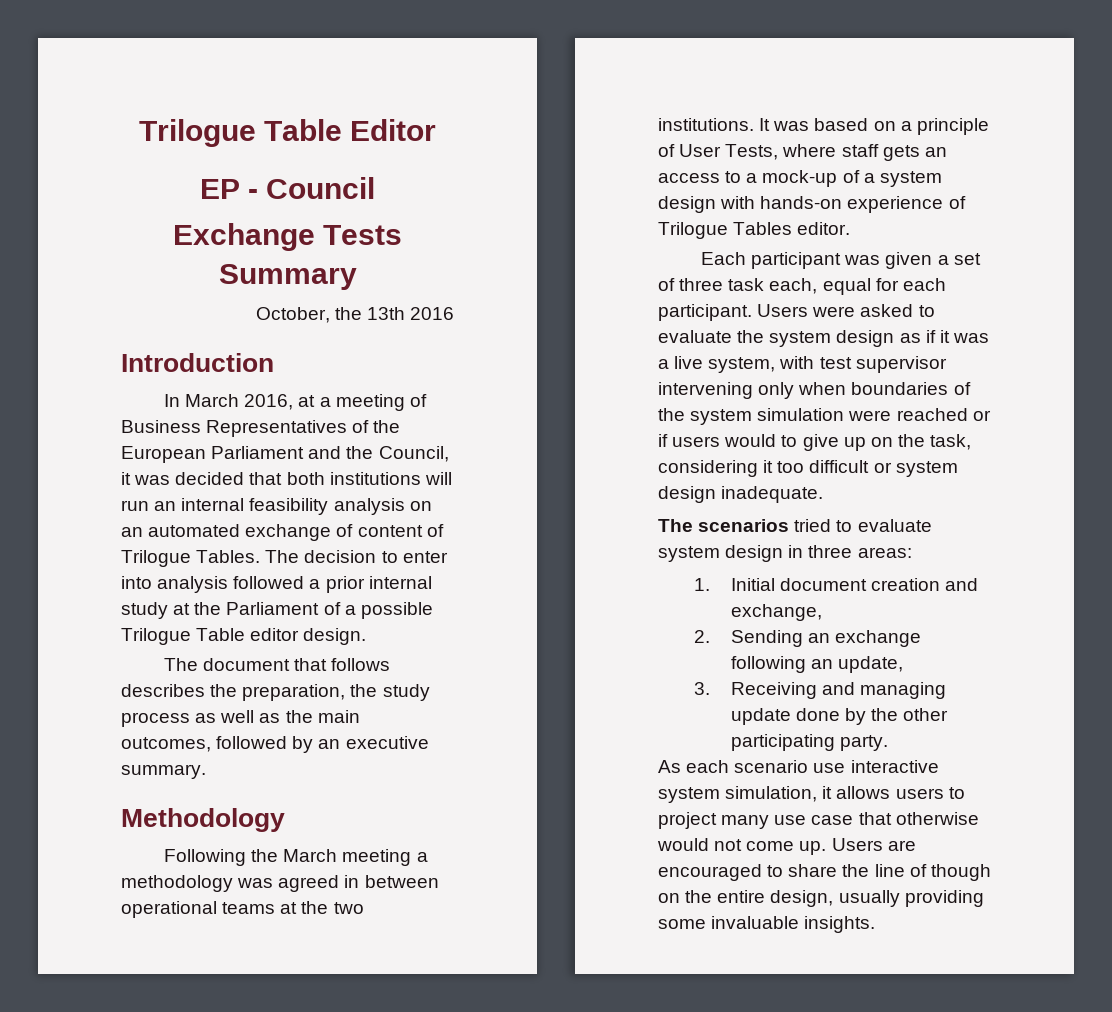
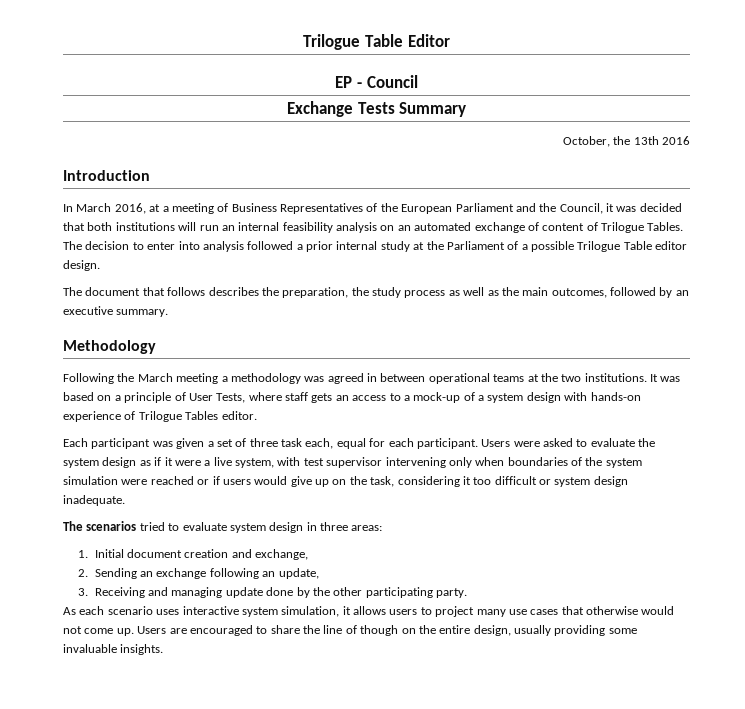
- Users were asked to evaluate the system design as if it was a live system, with test supervisor intervening only when boundaries of the system simulation were reached or if users would to give up on the task, considering it too difficult or system design inadequate.
+ Users were asked to evaluate the system design as if it were a live system, with test supervisor intervening only when boundaries of the system simulation were reached or if users would give up on the task, considering it too difficult or system design inadequate.
- As each scenario use interactive system simulation, it allows users to project many use case that otherwise would not come up.
+ As each scenario uses interactive system simulation, it allows users to project many use cases that otherwise would not come up.

